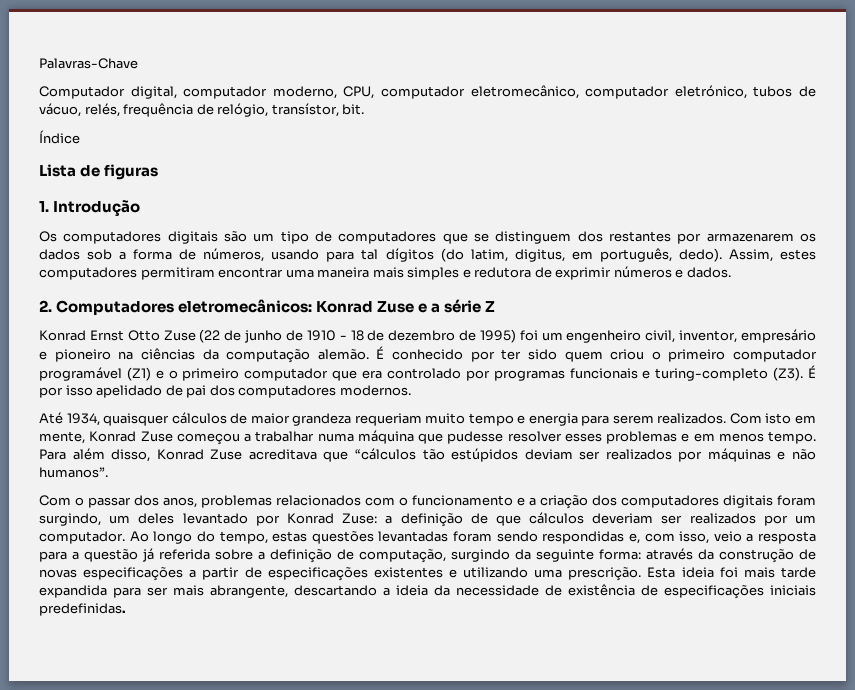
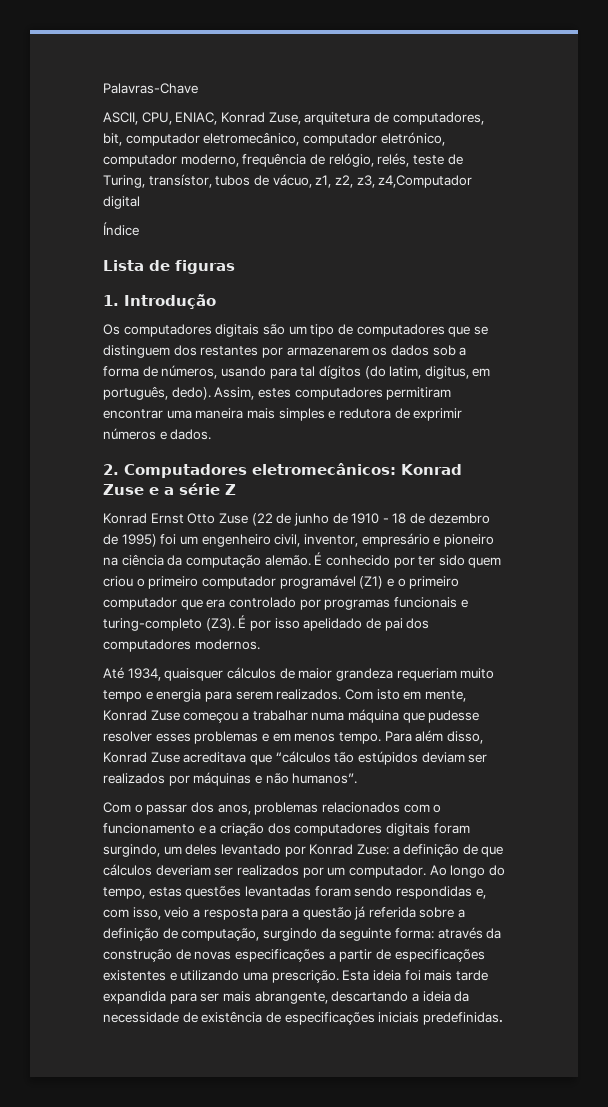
- Computador digital, computador moderno, CPU, computador eletromecânico, computador eletrónico, tubos de vácuo, relés, frequência de relógio, transístor, bit.
+ ASCII, CPU, ENIAC, Konrad Zuse, arquitetura de computadores, bit, computador eletromecânico, computador eletrónico, computador moderno, frequência de relógio, relés, teste de Turing, transístor, tubos de vácuo, z1, z2, z3, z4,Computador digital
- Konrad Ernst Otto Zuse (22 de junho de 1910 - 18 de dezembro de 1995) foi um engenheiro civil, inventor, empresário e pioneiro na ciências da computação alemão.
+ Konrad Ernst Otto Zuse (22 de junho de 1910 - 18 de dezembro de 1995) foi um engenheiro civil, inventor, empresário e pioneiro na ciência da computação alemão.

